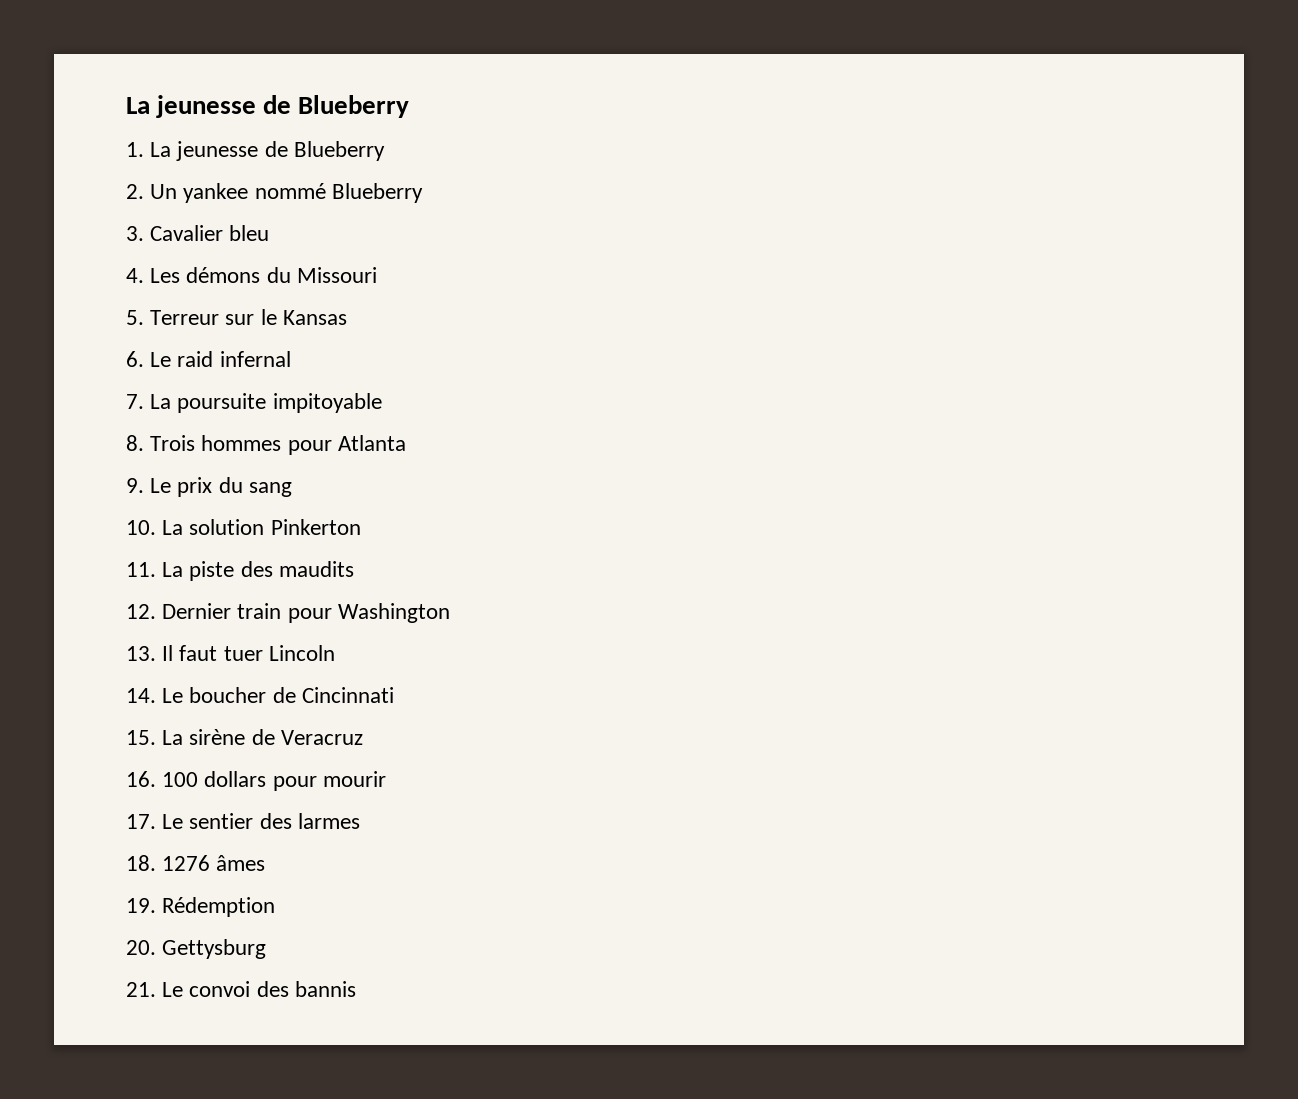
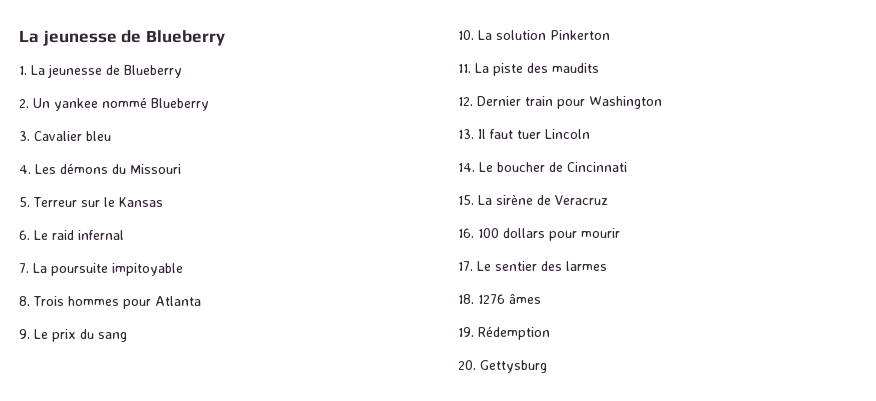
- 21. Le convoi des bannis

